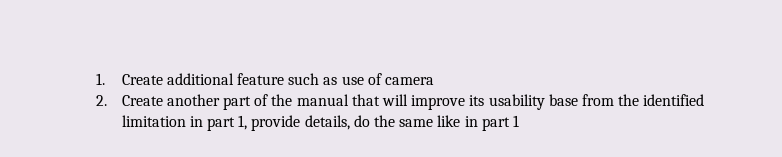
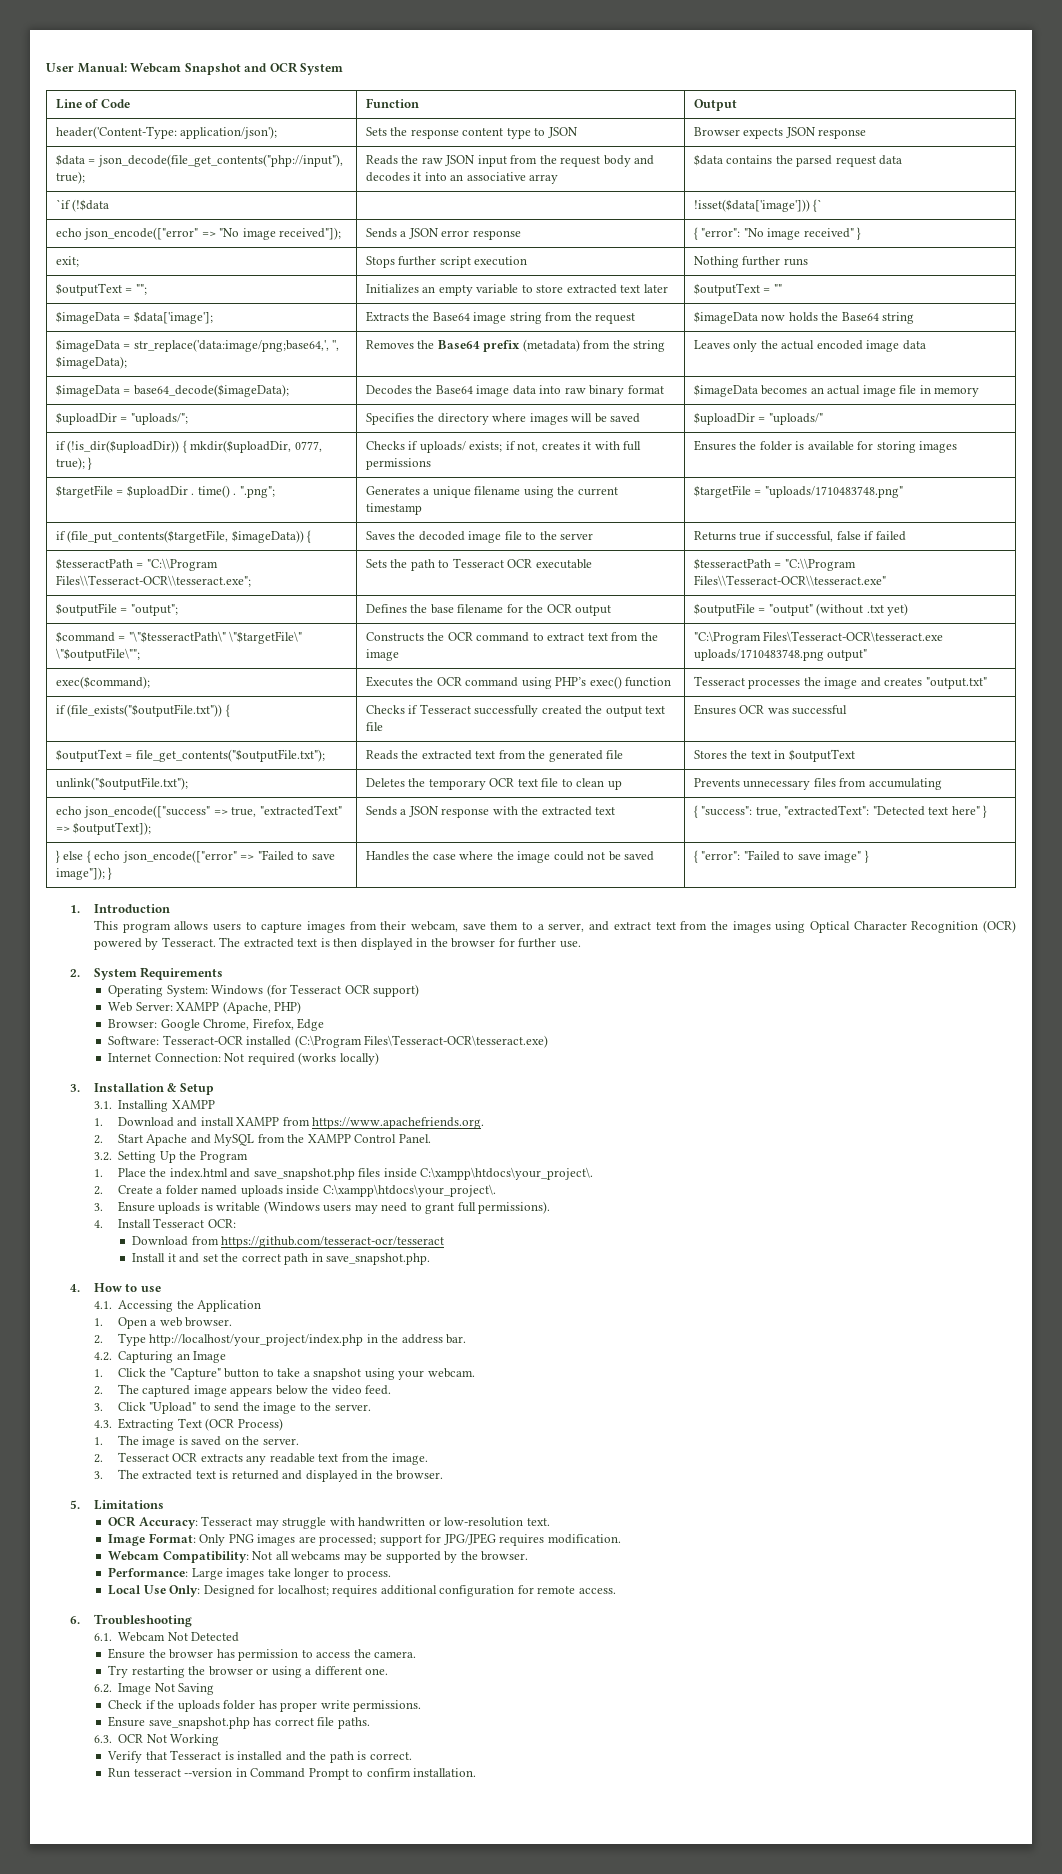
- 1. Create additional feature such as use of camera
- 2. Create another part of the manual that will improve its usability base from the identified limitation in part 1, provide details, do the same like in part 1
+ User Manual: Webcam Snapshot and OCR System
+ Line of Code | Function | Output
+ header('Content-Type: application/json'); | Sets the response content type to JSON | Browser expects JSON response
+ $data = json_decode(file_get_contents("php://input"), true); | Reads the raw JSON input from the request body and decodes it into an associative array | $data contains the parsed request data
+ `if (!$data | | !isset($data['image'])) {`
+ echo json_encode(["error" => "No image received"]); | Sends a JSON error response | { "error": "No image received" }
+ exit; | Stops further script execution | Nothing further runs
+ $outputText = ""; | Initializes an empty variable to store extracted text later | $outputText = ""
+ $imageData = $data['image']; | Extracts the Base64 image string from the request | $imageData now holds the Base64 string
+ $imageData = str_replace('data:image/png;base64,', '', $imageData); | Removes the Base64 prefix (metadata) from the string | Leaves only the actual encoded image data
+ $imageData = base64_decode($imageData); | Decodes the Base64 image data into raw binary format | $imageData becomes an actual image file in memory
+ $uploadDir = "uploads/"; | Specifies the directory where images will be saved | $uploadDir = "uploads/"
+ if (!is_dir($uploadDir)) { mkdir($uploadDir, 0777, true); } | Checks if uploads/ exists; if not, creates it with full permissions | Ensures the folder is available for storing images
+ $targetFile = $uploadDir . time() . ".png"; | Generates a unique filename using the current timestamp | $targetFile = "uploads/1710483748.png"
+ if (file_put_contents($targetFile, $imageData)) { | Saves the decoded image file to the server | Returns true if successful, false if failed
+ $tesseractPath = "C:\\Program Files\\Tesseract-OCR\\tesseract.exe"; | Sets the path to Tesseract OCR executable | $tesseractPath = "C:\\Program Files\\Tesseract-OCR\\tesseract.exe"
+ $outputFile = "output"; | Defines the base filename for the OCR output | $outputFile = "output" (without .txt yet)
+ $command = "\"$tesseractPath\" \"$targetFile\" \"$outputFile\""; | Constructs the OCR command to extract text from the image | "C:\Program Files\Tesseract-OCR\tesseract.exe uploads/1710483748.png output"
+ exec($command); | Executes the OCR command using PHP’s exec() function | Tesseract processes the image and creates "output.txt"
+ if (file_exists("$outputFile.txt")) { | Checks if Tesseract successfully created the output text file | Ensures OCR was successful
+ $outputText = file_get_contents("$outputFile.txt"); | Reads the extracted text from the generated file | Stores the text in $outputText
+ unlink("$outputFile.txt"); | Deletes the temporary OCR text file to clean up | Prevents unnecessary files from accumulating
+ echo json_encode(["success" => true, "extractedText" => $outputText]); | Sends a JSON response with the extracted text | { "success": true, "extractedText": "Detected text here" }
+ } else { echo json_encode(["error" => "Failed to save image"]); } | Handles the case where the image could not be saved | { "error": "Failed to save image" }
+ 1. Introduction
+ This program allows users to capture images from their webcam, save them to a server, and extract text from the images using Optical Character Recognition (OCR) powered by Tesseract. The extracted text is then displayed in the browser for further use.
+ 2. System Requirements
+ Operating System: Windows (for Tesseract OCR support)
+ Web Server: XAMPP (Apache, PHP)
+ Browser: Google Chrome, Firefox, Edge
+ Software: Tesseract-OCR installed (C:\Program Files\Tesseract-OCR\tesseract.exe)
+ Internet Connection: Not required (works locally)
+ 3. Installation & Setup
+ 3.1. Installing XAMPP
+ 1. Download and install XAMPP from https://www.apachefriends.org.
+ 2. Start Apache and MySQL from the XAMPP Control Panel.
+ 3.2. Setting Up the Program
+ 1. Place the index.html and save_snapshot.php files inside C:\xampp\htdocs\your_project\.
+ 2. Create a folder named uploads inside C:\xampp\htdocs\your_project\.
+ 3. Ensure uploads is writable (Windows users may need to grant full permissions).
+ 4. Install Tesseract OCR:
+ Download from https://github.com/tesseract-ocr/tesseract
+ Install it and set the correct path in save_snapshot.php.
+ 4. How to use
+ 4.1. Accessing the Application
+ 1. Open a web browser.
+ 2. Type http://localhost/your_project/index.php in the address bar.
+ 4.2. Capturing an Image
+ 1. Click the "Capture" button to take a snapshot using your webcam.
+ 2. The captured image appears below the video feed.
+ 3. Click "Upload" to send the image to the server.
+ 4.3. Extracting Text (OCR Process)
+ 1. The image is saved on the server.
+ 2. Tesseract OCR extracts any readable text from the image.
+ 3. The extracted text is returned and displayed in the browser.
+ 5. Limitations
+ OCR Accuracy: Tesseract may struggle with handwritten or low-resolution text.
+ Image Format: Only PNG images are processed; support for JPG/JPEG requires modification.
+ Webcam Compatibility: Not all webcams may be supported by the browser.
+ Performance: Large images take longer to process.
+ Local Use Only: Designed for localhost; requires additional configuration for remote access.
+ 6. Troubleshooting
+ 6.1. Webcam Not Detected
+ Ensure the browser has permission to access the camera.
+ Try restarting the browser or using a different one.
+ 6.2. Image Not Saving
+ Check if the uploads folder has proper write permissions.
+ Ensure save_snapshot.php has correct file paths.
+ 6.3. OCR Not Working
+ Verify that Tesseract is installed and the path is correct.
+ Run tesseract --version in Command Prompt to confirm installation.

